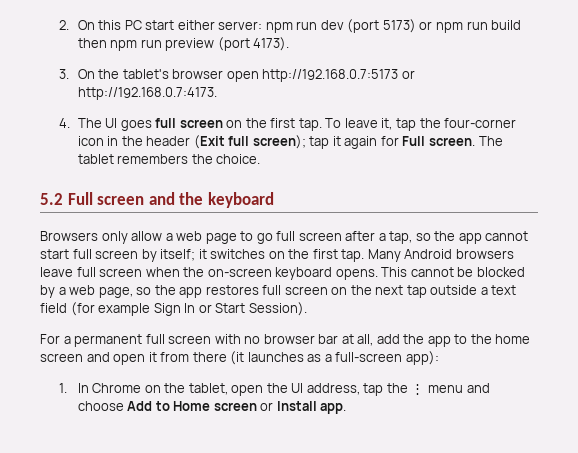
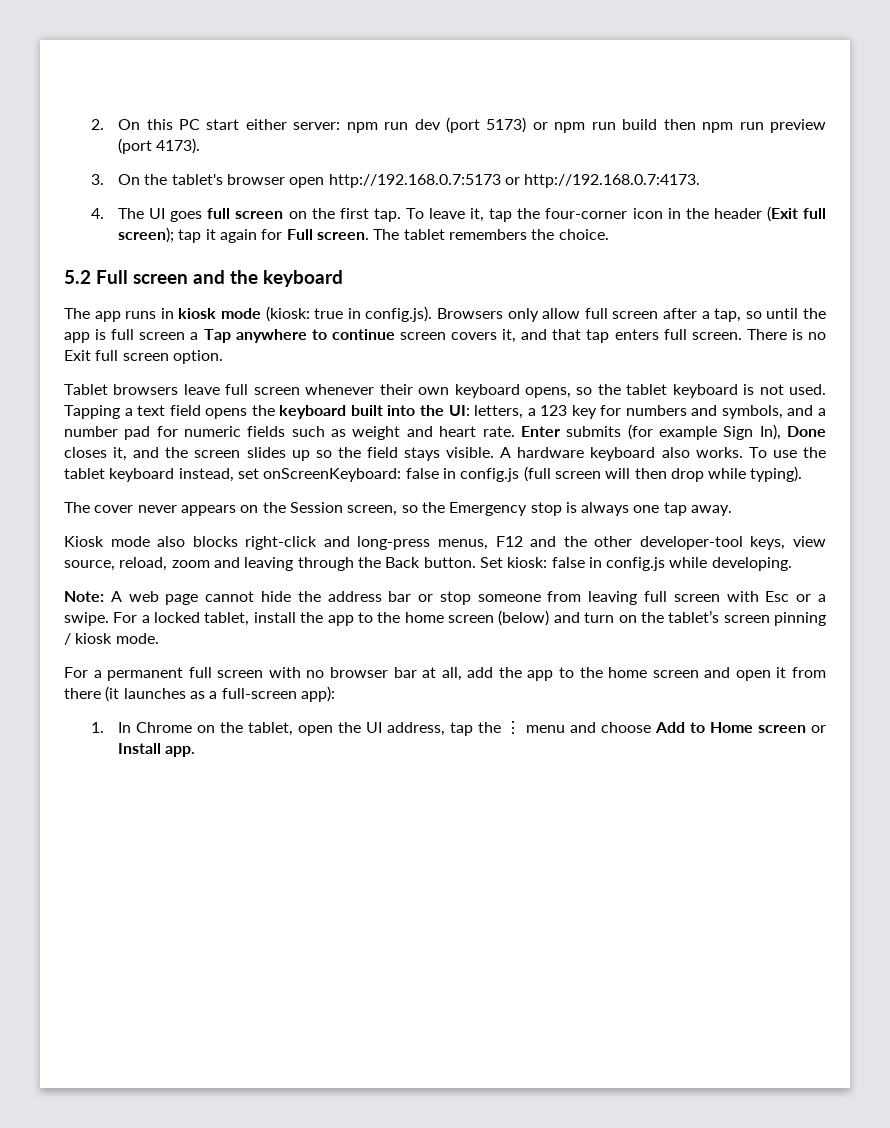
- Browsers only allow a web page to go full screen after a tap, so the app cannot start full screen by itself; it switches on the first tap. Many Android browsers leave full screen when the on-screen keyboard opens. This cannot be blocked by a web page, so the app restores full screen on the next tap outside a text field (for example Sign In or Start Session).
+ The app runs in kiosk mode (kiosk: true in config.js). Browsers only allow full screen after a tap, so until the app is full screen a Tap anywhere to continue screen covers it, and that tap enters full screen. There is no Exit full screen option.
+ Tablet browsers leave full screen whenever their own keyboard opens, so the tablet keyboard is not used. Tapping a text field opens the keyboard built into the UI: letters, a 123 key for numbers and symbols, and a number pad for numeric fields such as weight and heart rate. Enter submits (for example Sign In), Done closes it, and the screen slides up so the field stays visible. A hardware keyboard also works. To use the tablet keyboard instead, set onScreenKeyboard: false in config.js (full screen will then drop while typing).
+ The cover never appears on the Session screen, so the Emergency stop is always one tap away.
+ Kiosk mode also blocks right-click and long-press menus, F12 and the other developer-tool keys, view source, reload, zoom and leaving through the Back button. Set kiosk: false in config.js while developing.
+ Note: A web page cannot hide the address bar or stop someone from leaving full screen with Esc or a swipe. For a locked tablet, install the app to the home screen (below) and turn on the tablet’s screen pinning / kiosk mode.

